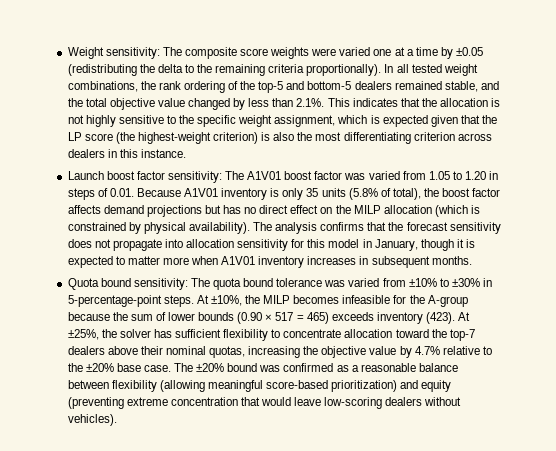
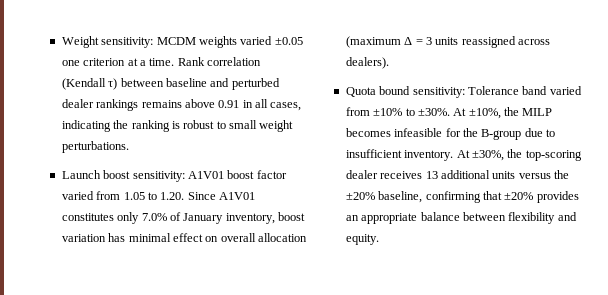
- Weight sensitivity: The composite score weights were varied one at a time by ±0.05 (redistributing the delta to the remaining criteria proportionally). In all tested weight combinations, the rank ordering of the top-5 and bottom-5 dealers remained stable, and the total objective value changed by less than 2.1%. This indicates that the allocation is not highly sensitive to the specific weight assignment, which is expected given that the LP score (the highest-weight criterion) is also the most differentiating criterion across dealers in this instance.
+ Weight sensitivity: MCDM weights varied ±0.05 one criterion at a time. Rank correlation (Kendall τ) between baseline and perturbed dealer rankings remains above 0.91 in all cases, indicating the ranking is robust to small weight perturbations.
- Launch boost factor sensitivity: The A1V01 boost factor was varied from 1.05 to 1.20 in steps of 0.01. Because A1V01 inventory is only 35 units (5.8% of total), the boost factor affects demand projections but has no direct effect on the MILP allocation (which is constrained by physical availability). The analysis confirms that the forecast sensitivity does not propagate into allocation sensitivity for this model in January, though it is expected to matter more when A1V01 inventory increases in subsequent months.
- Quota bound sensitivity: The quota bound tolerance was varied from ±10% to ±30% in 5-percentage-point steps.
+ Launch boost sensitivity: A1V01 boost factor varied from 1.05 to 1.20. Since A1V01 constitutes only 7.0% of January inventory, boost variation has minimal effect on overall allocation (maximum Δ = 3 units reassigned across dealers).
+ Quota bound sensitivity: Tolerance band varied from ±10% to ±30%.
- At ±10%, the MILP becomes infeasible for the A-group because the sum of lower bounds (0.90 × 517 = 465) exceeds inventory (423). At ±25%, the solver has sufficient flexibility to concentrate allocation toward the top-7 dealers above their nominal quotas, increasing the objective value by 4.7% relative to the ±20% base case. The ±20% bound was confirmed as a reasonable balance between flexibility (allowing meaningful score-based prioritization) and equity (preventing extreme concentration that would leave low-scoring dealers without vehicles).
+ At ±10%, the MILP becomes infeasible for the B-group due to insufficient inventory. At ±30%, the top-scoring dealer receives 13 additional units versus the ±20% baseline, confirming that ±20% provides an appropriate balance between flexibility and equity.

